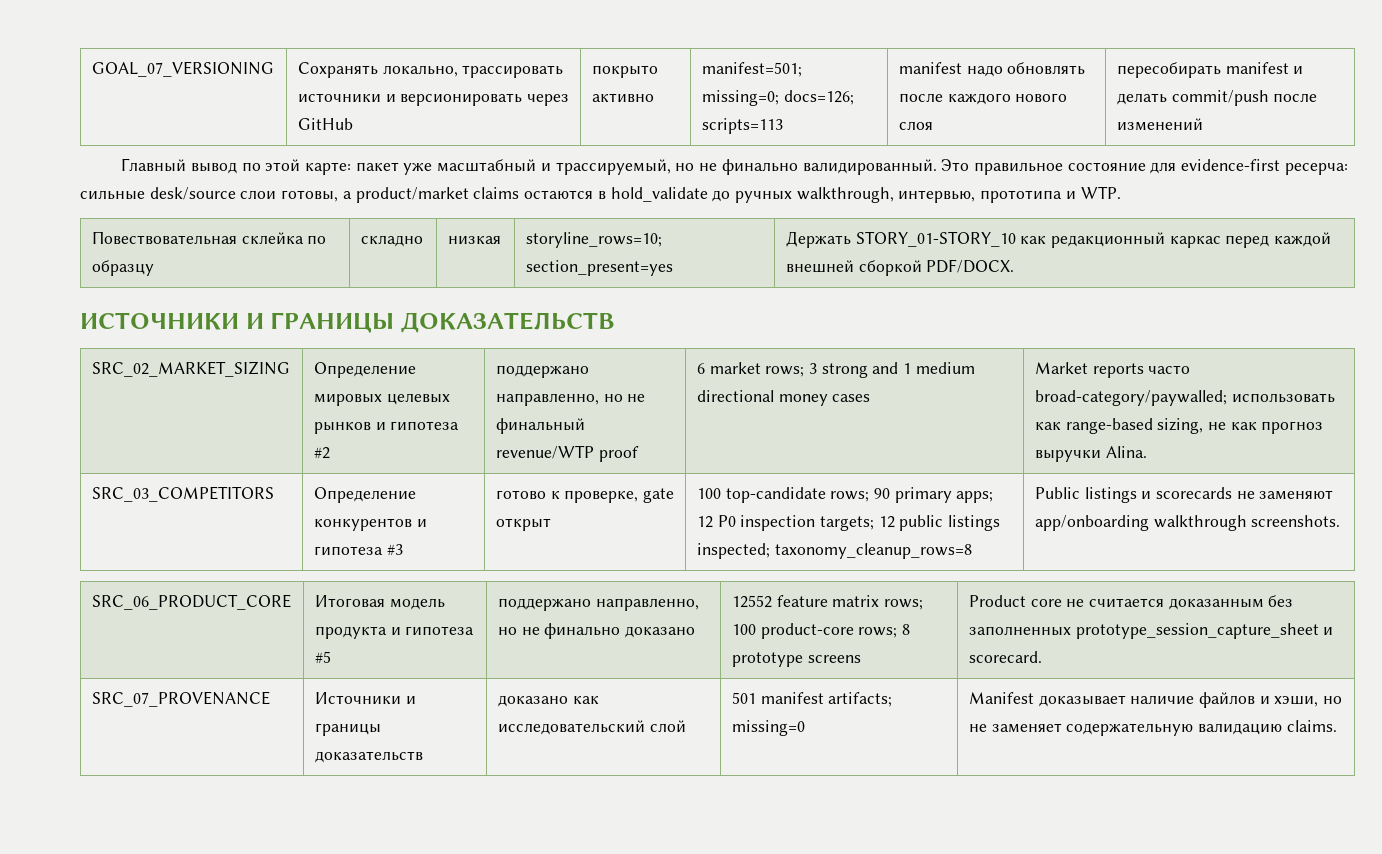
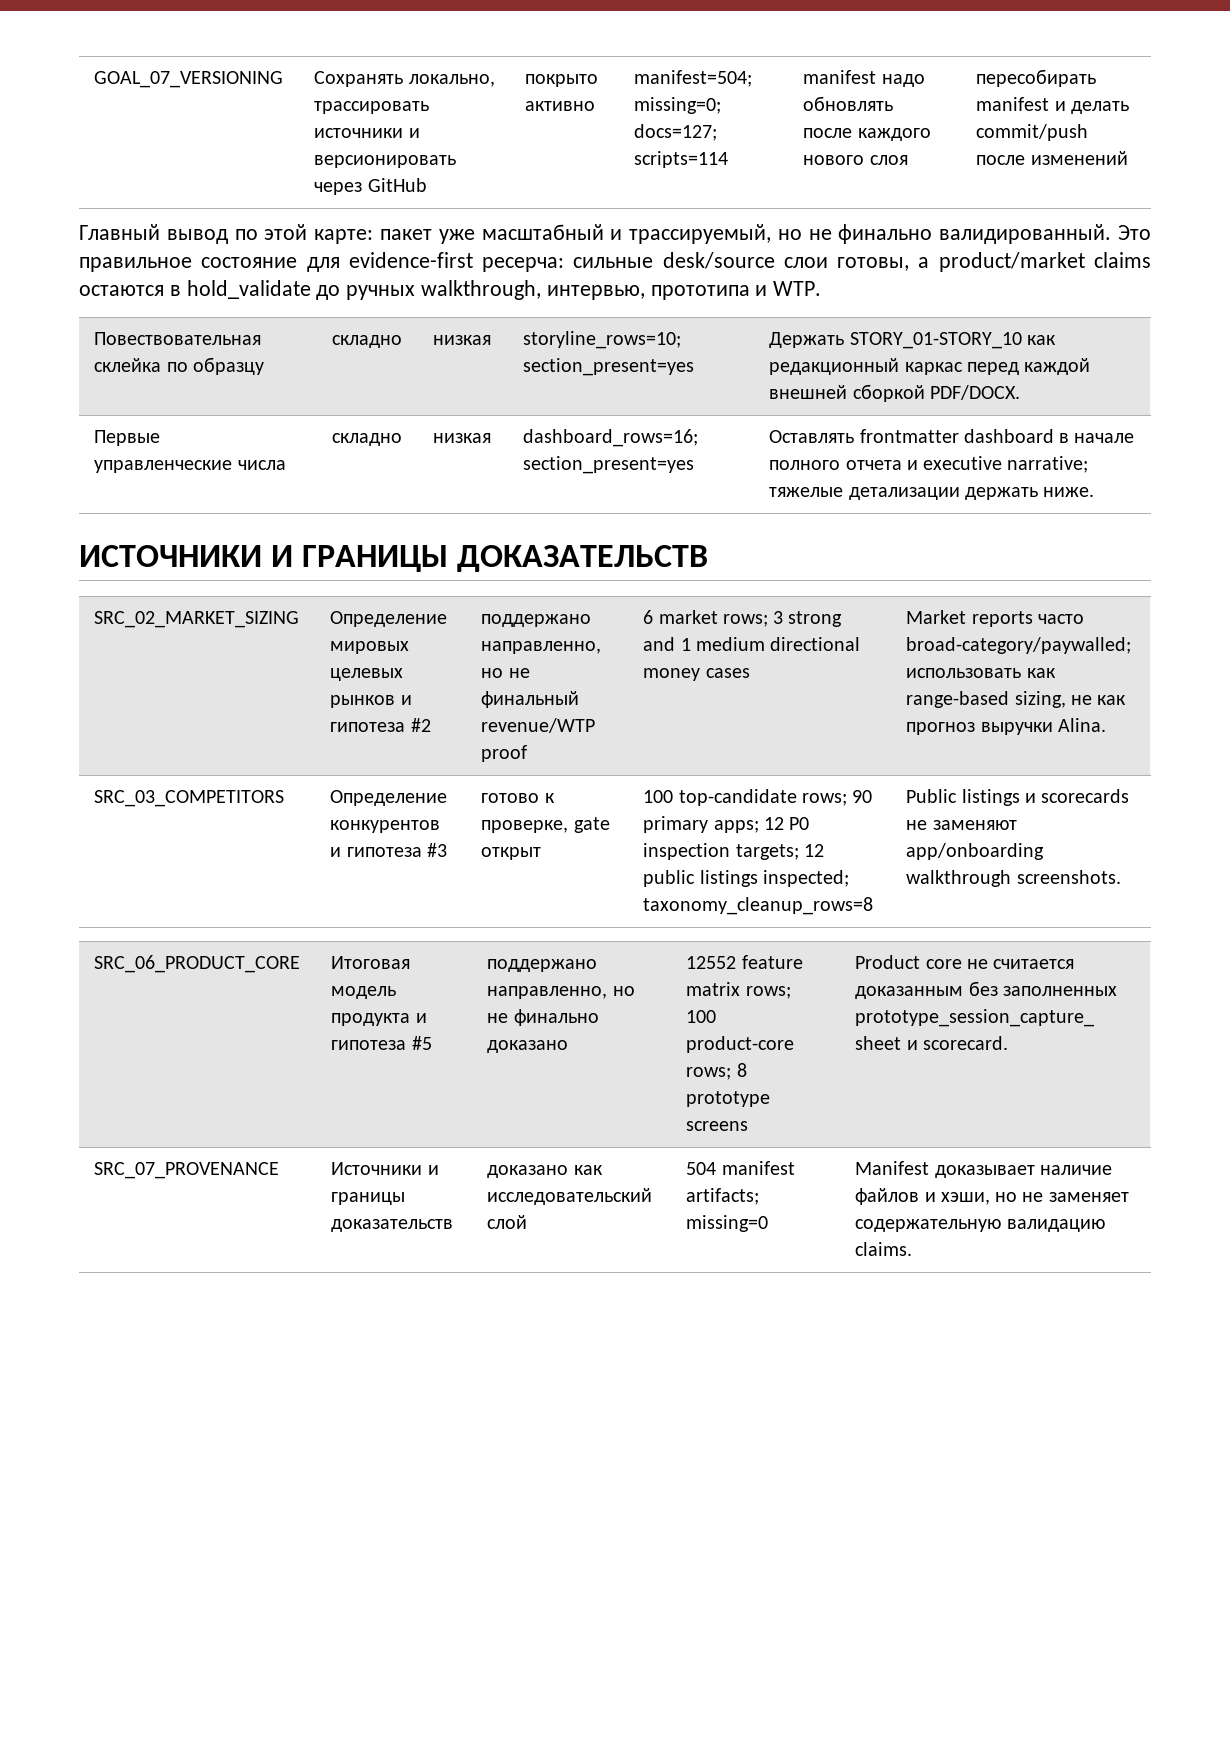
- GOAL_07_VERSIONING | Сохранять локально, трассировать источники и версионировать через GitHub | покрыто активно | manifest=501; missing=0; docs=126; scripts=113 | manifest надо обновлять после каждого нового слоя | пересобирать manifest и делать commit/push после изменений
+ GOAL_07_VERSIONING | Сохранять локально, трассировать источники и версионировать через GitHub | покрыто активно | manifest=504; missing=0; docs=127; scripts=114 | manifest надо обновлять после каждого нового слоя | пересобирать manifest и делать commit/push после изменений
+ Первые управленческие числа | складно | низкая | dashboard_rows=16; section_present=yes | Оставлять frontmatter dashboard в начале полного отчета и executive narrative; тяжелые детализации держать ниже.
- SRC_07_PROVENANCE | Источники и границы доказательств | доказано как исследовательский слой | 501 manifest artifacts; missing=0 | Manifest доказывает наличие файлов и хэши, но не заменяет содержательную валидацию claims.
+ SRC_07_PROVENANCE | Источники и границы доказательств | доказано как исследовательский слой | 504 manifest artifacts; missing=0 | Manifest доказывает наличие файлов и хэши, но не заменяет содержательную валидацию claims.

